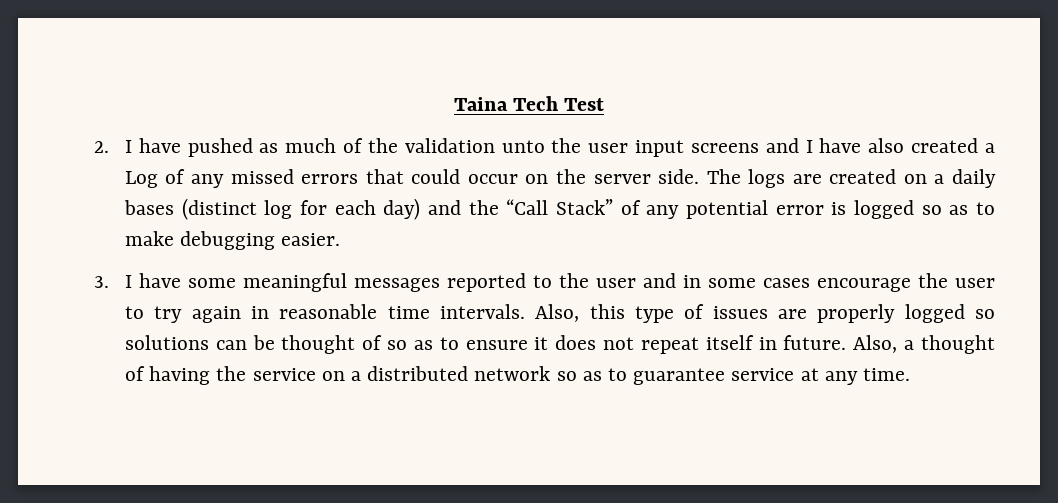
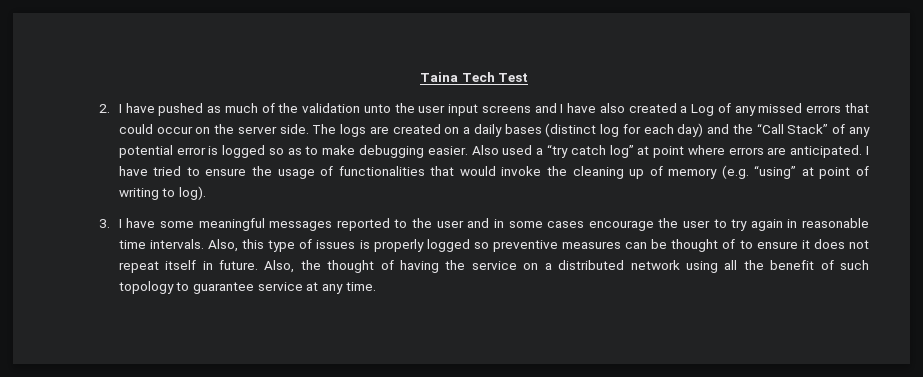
+ Also used a “try catch log” at point where errors are anticipated. I have tried to ensure the usage of functionalities that would invoke the cleaning up of memory (e.g. “using” at point of writing to log).
- Also, this type of issues are properly logged so solutions can be thought of so as to ensure it does not repeat itself in future.
+ Also, this type of issues is properly logged so preventive measures can be thought of to ensure it does not repeat itself in future.
- Also, a thought of having the service on a distributed network so as to guarantee service at any time.
+ Also, the thought of having the service on a distributed network using all the benefit of such topology to guarantee service at any time.

